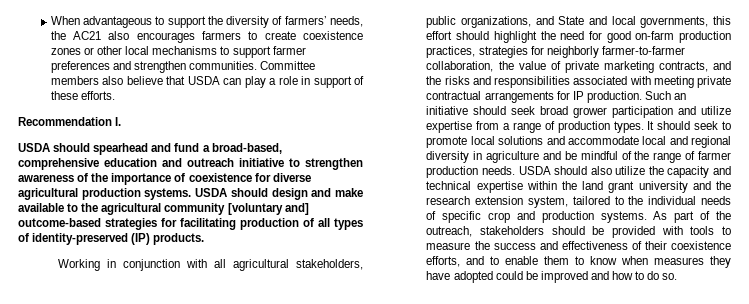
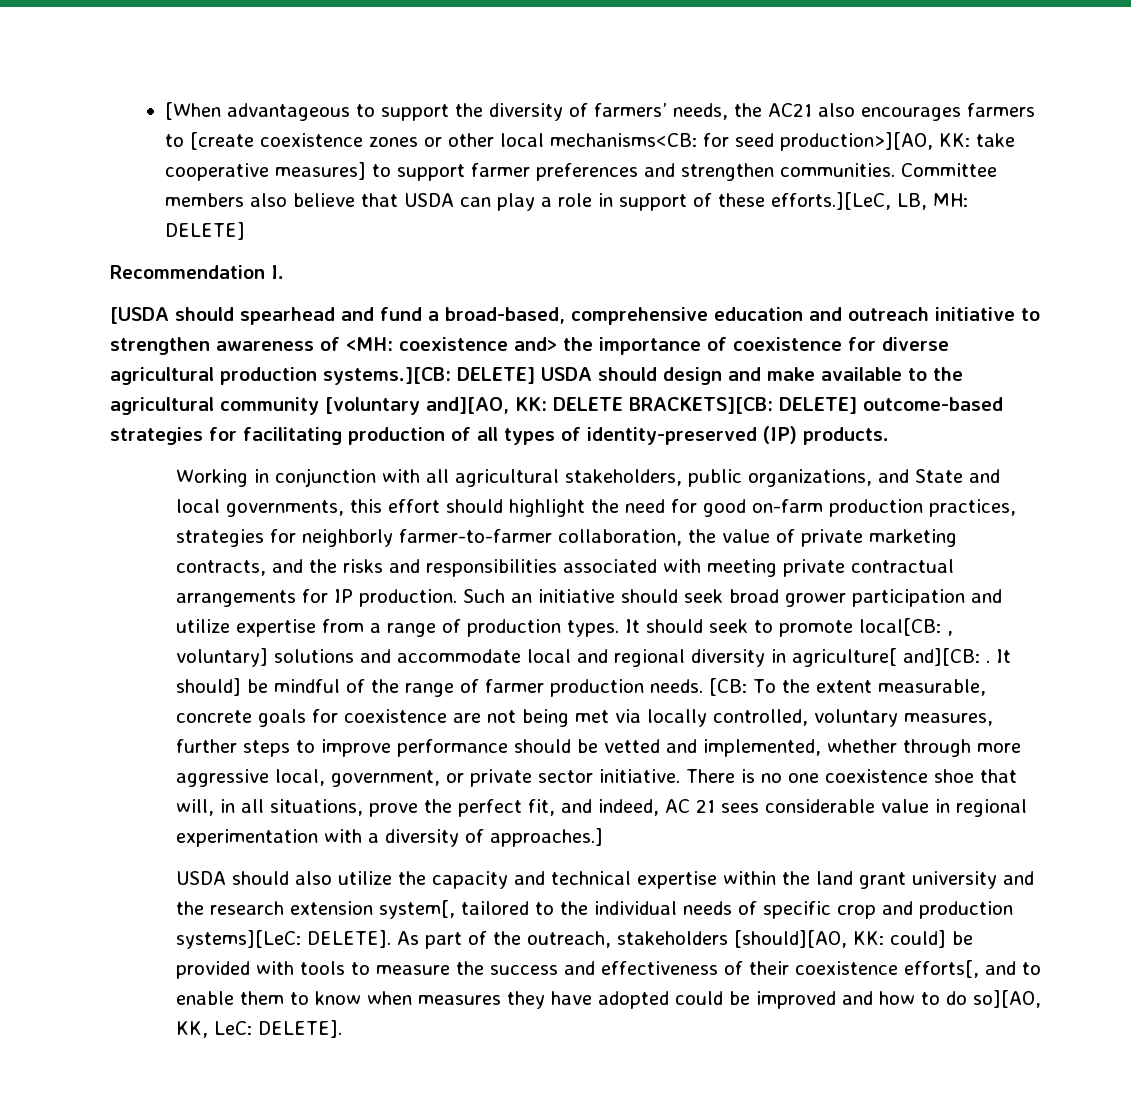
- When advantageous to support the diversity of farmers’ needs, the AC21 also encourages farmers to create coexistence zones or other local mechanisms to support farmer preferences and strengthen communities.
+ [When advantageous to support the diversity of farmers’ needs, the AC21 also encourages farmers to [create coexistence zones or other local mechanisms<CB: for seed production>][AO, KK: take cooperative measures] to support farmer preferences and strengthen communities.
- Committee members also believe that USDA can play a role in support of these efforts.
+ Committee members also believe that USDA can play a role in support of these efforts.][LeC, LB, MH: DELETE]
- USDA should spearhead and fund a broad-based, comprehensive education and outreach initiative to strengthen awareness of the importance of coexistence for diverse agricultural production systems. USDA should design and make available to the agricultural community [voluntary and] outcome-based strategies for facilitating production of all types of identity-preserved (IP) products.
+ [USDA should spearhead and fund a broad-based, comprehensive education and outreach initiative to strengthen awareness of <MH: coexistence and> the importance of coexistence for diverse agricultural production systems.][CB: DELETE] USDA should design and make available to the agricultural community [voluntary and][AO, KK: DELETE BRACKETS][CB: DELETE] outcome-based strategies for facilitating production of all types of identity-preserved (IP) products.
- It should seek to promote local solutions and accommodate local and regional diversity in agriculture and be mindful of the range of farmer production needs. USDA should also utilize the capacity and technical expertise within the land grant university and the research extension system, tailored to the individual needs of specific crop and production systems.
+ It should seek to promote local[CB: , voluntary] solutions and accommodate local and regional diversity in agriculture[ and][CB: . It should] be mindful of the range of farmer production needs. [CB: To the extent measurable, concrete goals for coexistence are not being met via locally controlled, voluntary measures, further steps to improve performance should be vetted and implemented, whether through more aggressive local, government, or private sector initiative. There is no one coexistence shoe that will, in all situations, prove the perfect fit, and indeed, AC 21 sees considerable value in regional experimentation with a diversity of approaches.]
+ USDA should also utilize the capacity and technical expertise within the land grant university and the research extension system[, tailored to the individual needs of specific crop and production systems][LeC: DELETE].
- As part of the outreach, stakeholders should be provided with tools to measure the success and effectiveness of their coexistence efforts, and to enable them to know when measures they have adopted could be improved and how to do so.
+ As part of the outreach, stakeholders [should][AO, KK: could] be provided with tools to measure the success and effectiveness of their coexistence efforts[, and to enable them to know when measures they have adopted could be improved and how to do so][AO, KK, LeC: DELETE].

